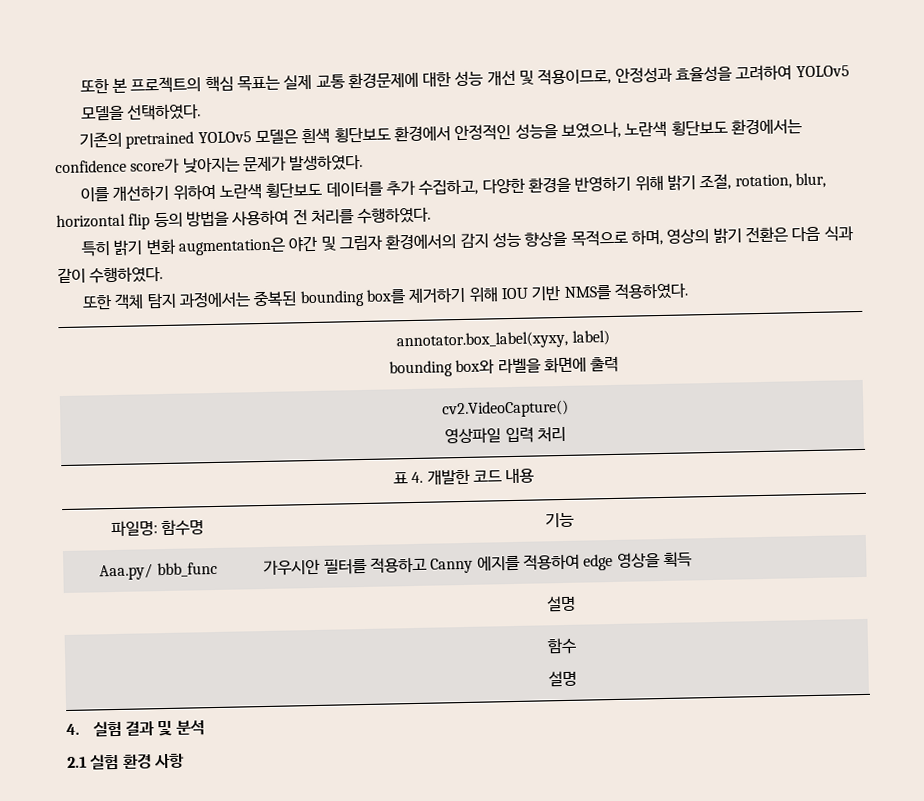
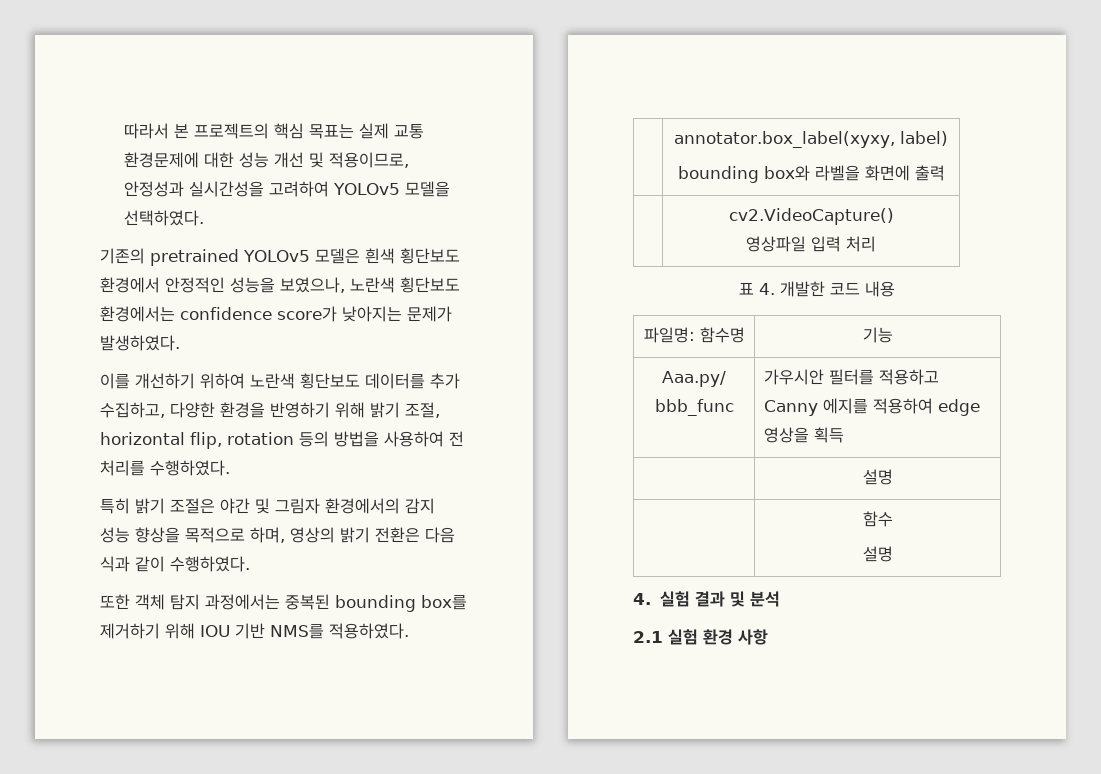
- 또한 본 프로젝트의 핵심 목표는 실제 교통 환경문제에 대한 성능 개선 및 적용이므로, 안정성과 효율성을 고려하여 YOLOv5 모델을 선택하였다.
+ 따라서 본 프로젝트의 핵심 목표는 실제 교통 환경문제에 대한 성능 개선 및 적용이므로, 안정성과 실시간성을 고려하여 YOLOv5 모델을 선택하였다.
- 이를 개선하기 위하여 노란색 횡단보도 데이터를 추가 수집하고, 다양한 환경을 반영하기 위해 밝기 조절, rotation, blur, horizontal flip 등의 방법을 사용하여 전 처리를 수행하였다.
+ 이를 개선하기 위하여 노란색 횡단보도 데이터를 추가 수집하고, 다양한 환경을 반영하기 위해 밝기 조절, horizontal flip, rotation 등의 방법을 사용하여 전 처리를 수행하였다.
- 특히 밝기 변화 augmentation은 야간 및 그림자 환경에서의 감지 성능 향상을 목적으로 하며, 영상의 밝기 전환은 다음 식과 같이 수행하였다.
+ 특히 밝기 조절은 야간 및 그림자 환경에서의 감지 성능 향상을 목적으로 하며, 영상의 밝기 전환은 다음 식과 같이 수행하였다.

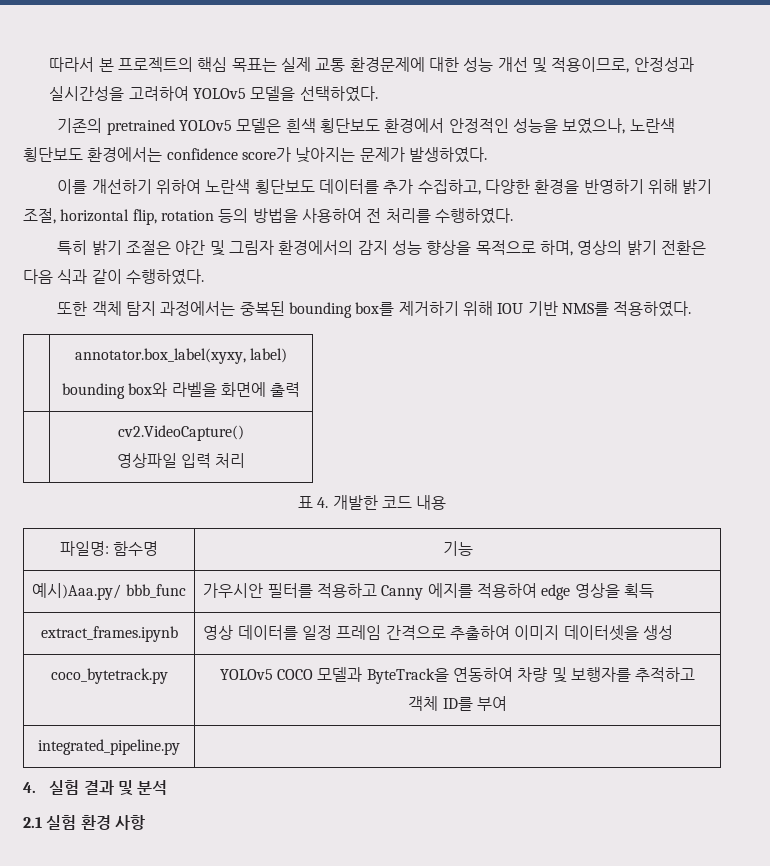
- Aaa.py/ bbb_func | 가우시안 필터를 적용하고 Canny 에지를 적용하여 edge 영상을 획득
+ 예시)Aaa.py/ bbb_func | 가우시안 필터를 적용하고 Canny 에지를 적용하여 edge 영상을 획득
- | 설명
- | 함수
- 설명
+ extract_frames.ipynb | 영상 데이터를 일정 프레임 간격으로 추출하여 이미지 데이터셋을 생성
+ coco_bytetrack.py | YOLOv5 COCO 모델과 ByteTrack을 연동하여 차량 및 보행자를 추적하고 객체 ID를 부여
+ integrated_pipeline.py |

